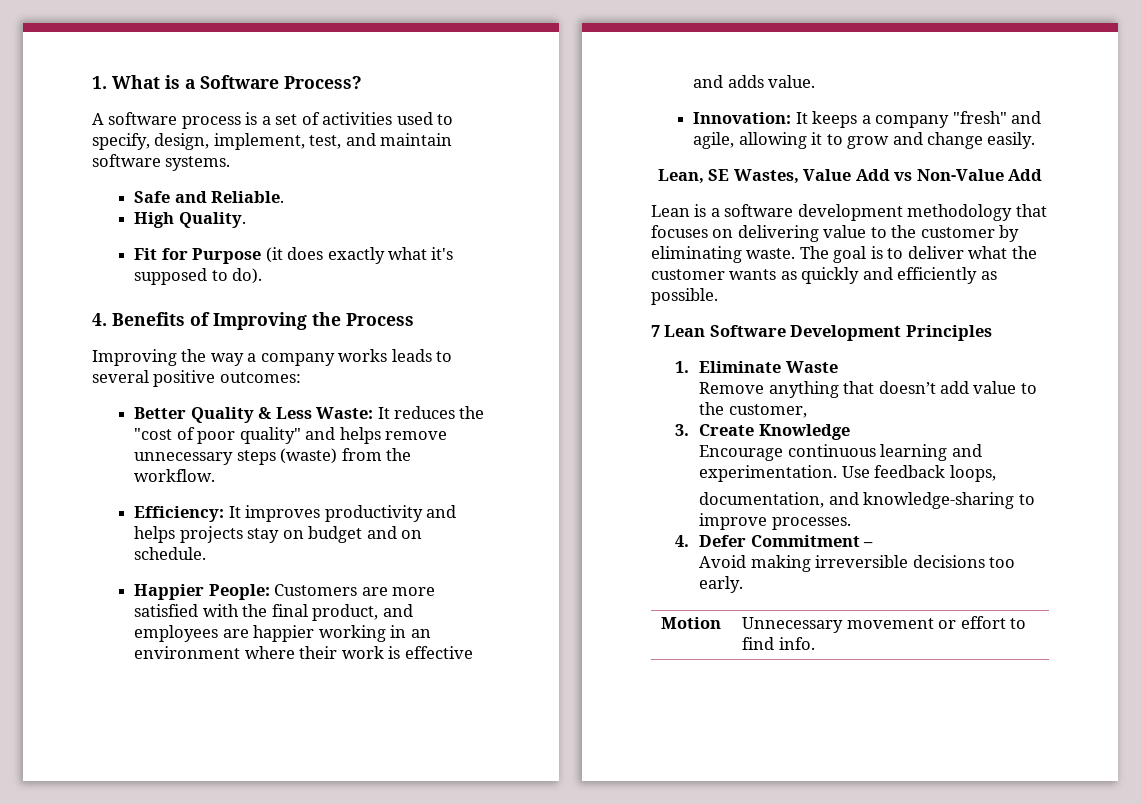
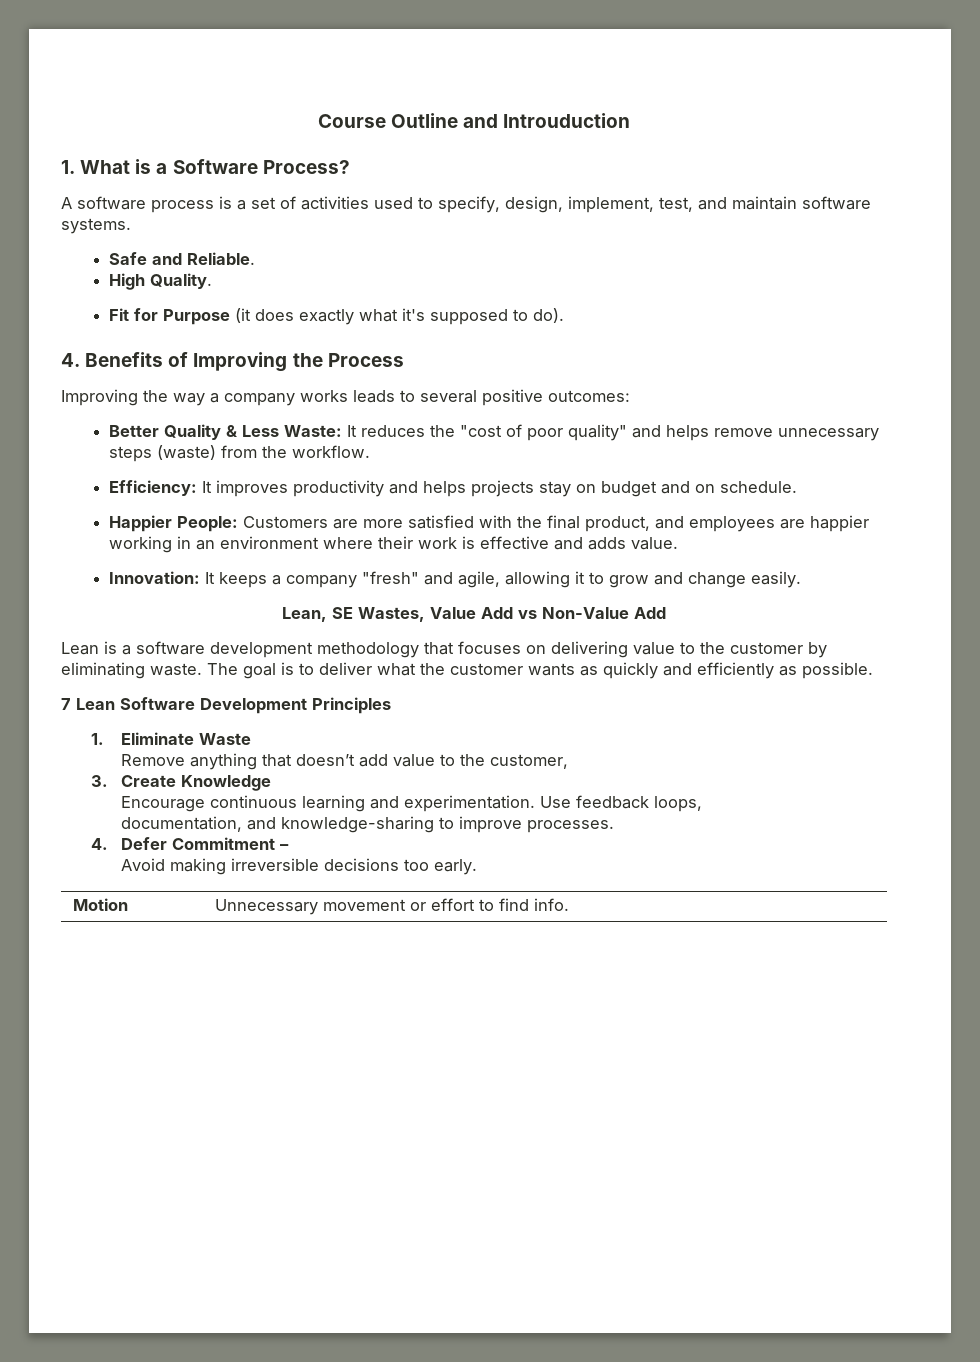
+ Course Outline and Introuduction

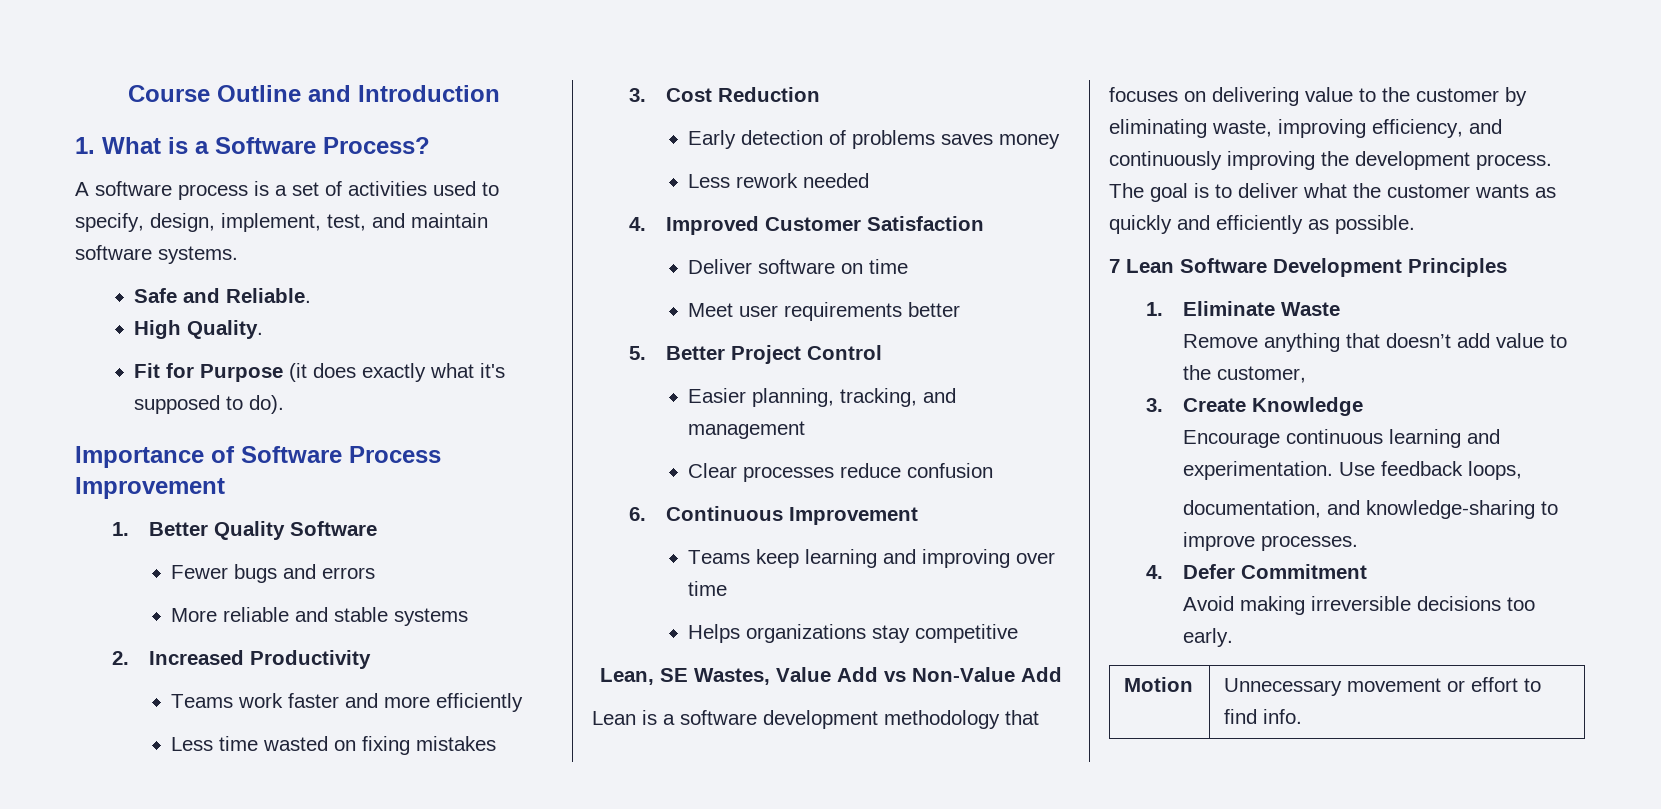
- Course Outline and Introuduction
+ Course Outline and Introduction
- 4. Benefits of Improving the Process
- Improving the way a company works leads to several positive outcomes:
- Better Quality & Less Waste: It reduces the "cost of poor quality" and helps remove unnecessary steps (waste) from the workflow.
- Efficiency: It improves productivity and helps projects stay on budget and on schedule.
- Happier People: Customers are more satisfied with the final product, and employees are happier working in an environment where their work is effective and adds value.
- Innovation: It keeps a company "fresh" and agile, allowing it to grow and change easily.
+ Importance of Software Process Improvement
+ 1. Better Quality Software
+ Fewer bugs and errors
+ More reliable and stable systems
+ 2. Increased Productivity
+ Teams work faster and more efficiently
+ Less time wasted on fixing mistakes
+ 3. Cost Reduction
+ Early detection of problems saves money
+ Less rework needed
+ 4. Improved Customer Satisfaction
+ Deliver software on time
+ Meet user requirements better
+ 5. Better Project Control
+ Easier planning, tracking, and management
+ Clear processes reduce confusion
+ 6. Continuous Improvement
+ Teams keep learning and improving over time
+ Helps organizations stay competitive
- Lean is a software development methodology that focuses on delivering value to the customer by eliminating waste.
+ Lean is a software development methodology that focuses on delivering value to the customer by eliminating waste, improving efficiency, and continuously improving the development process.
- 4. Defer Commitment –
+ 4. Defer Commitment

